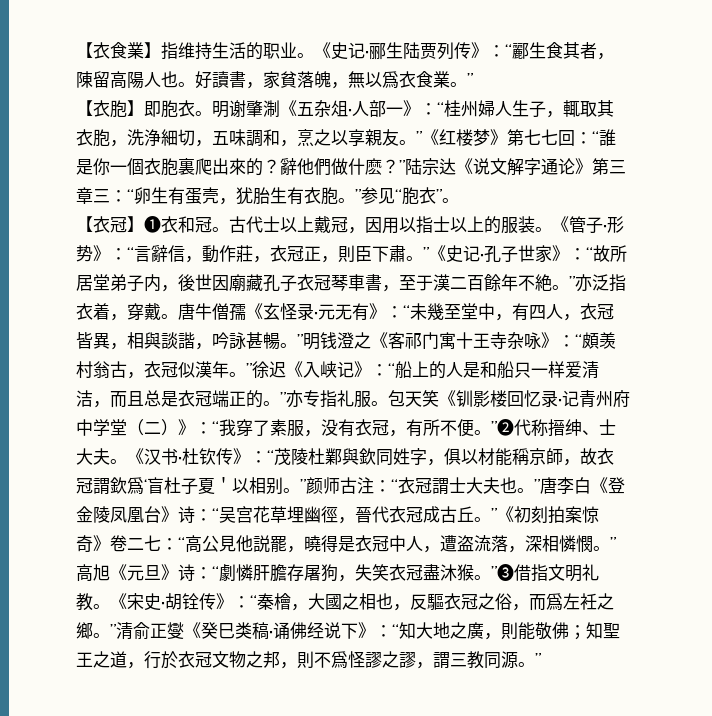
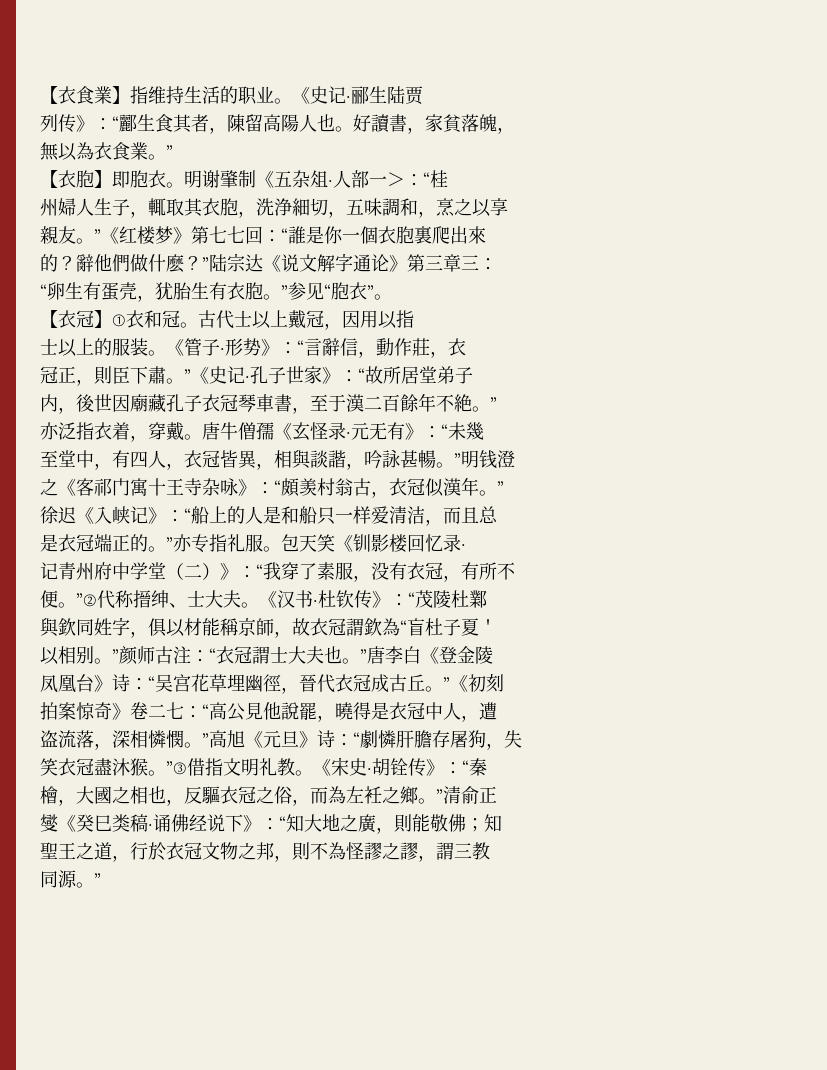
- 《史记·郦生陆贾列传》：“酈生食其者，陳留高陽人也。
+ 《史记·郦生陆贾
+ 列传》：“酈生食其者，陳留高陽人也。
- 好讀書，家貧落魄，無以爲衣食業。”
+ 好讀書，家貧落魄，
+ 無以為衣食業。”
- 明谢肇淛《五杂俎·人部一》：“桂州婦人生子，輒取其衣胞，洗浄細切，五味調和，烹之以享親友。”《红楼梦》第七七回：“誰是你一個衣胞裏爬出來的？
+ 明谢肇制《五杂俎·人部一＞：“桂
+ 州婦人生子，輒取其衣胞，洗浄細切，五味調和，烹之以享
+ 親友。”《红楼梦》第七七回：“誰是你一個衣胞裏爬出來
+ 的？
- 辭他們做什麽？”陆宗达《说文解字通论》第三章三：“卵生有蛋壳，犹胎生有衣胞。”参见“胞衣”。
+ 辭他們做什麽？”陆宗达《说文解字通论》第三章三：
+ “卵生有蛋壳，犹胎生有衣胞。”参见“胞衣”。
- 【衣冠】❶衣和冠。
+ 【衣冠】①衣和冠。
- 古代士以上戴冠，因用以指士以上的服装。
+ 古代士以上戴冠，因用以指
+ 士以上的服装。
- 《管子·形势》：“言辭信，動作莊，衣冠正，則臣下肅。”《史记·孔子世家》：“故所居堂弟子内，後世因廟藏孔子衣冠琴車書，至于漢二百餘年不絶。”亦泛指衣着，穿戴。
+ 《管子·形势》：“言辭信，動作莊，衣
+ 冠正，則臣下肅。”《史记·孔子世家》：“故所居堂弟子
+ 内，後世因廟藏孔子衣冠琴車書，至于漢二百餘年不絶。”
+ 亦泛指衣着，穿戴。
- 唐牛僧孺《玄怪录·元无有》：“未幾至堂中，有四人，衣冠皆異，相與談諧，吟詠甚暢。”明钱澄之《客祁门寓十王寺杂咏》：“頗羡村翁古，衣冠似漢年。”徐迟《入峡记》：“船上的人是和船只一样爱清洁，而且总是衣冠端正的。”亦专指礼服。
+ 唐牛僧孺《玄怪录·元无有》：“未幾
+ 至堂中，有四人，衣冠皆異，相與談諧，吟詠甚暢。”明钱澄
+ 之《客祁门寓十王寺杂咏》：“頗羡村翁古，衣冠似漢年。”
+ 徐迟《入峡记》：“船上的人是和船只一样爱清洁，而且总
+ 是衣冠端正的。”亦专指礼服。
- 包天笑《钏影楼回忆录·记青州府中学堂（二）》：“我穿了素服，没有衣冠，有所不便。”❷代称搢绅、士大夫。
+ 包天笑《钏影楼回忆录·
+ 记青州府中学堂（二）》：“我穿了素服，没有衣冠，有所不
+ 便。”②代称搢绅、士大夫。
- “茂陵杜鄴與欽同姓字，俱以材能稱京師，故衣冠謂欽爲‘盲杜子夏＇以相别。”颜师古注：
+ “茂陵杜鄴
+ 與欽同姓字，俱以材能稱京師，故衣冠謂欽為“盲杜子夏＇
+ 以相别。”颜师古注：
- “衣冠謂士大夫也。”唐李白《登金陵凤凰台》诗：
+ “衣冠謂士大夫也。”唐李白《登金陵
+ 凤凰台》诗：
- “吴宫花草埋幽徑，晉代衣冠成古丘。”《初刻拍案惊奇》卷二七：
+ “吴宫花草埋幽徑，晉代衣冠成古丘。”《初刻
+ 拍案惊奇》卷二七：
- “高公見他説罷，曉得是衣冠中人，遭盗流落，深相憐憫。”高旭《元旦》诗：
+ “高公見他說罷，曉得是衣冠中人，遭
+ 盗流落，深相憐憫。”高旭《元旦》诗：
- “劇憐肝膽存屠狗，失笑衣冠盡沐猴。”❸借指文明礼教。
+ “劇憐肝膽存屠狗，失
+ 笑衣冠盡沐猴。”③借指文明礼教。
- 《宋史·胡铨传》：“秦檜，大國之相也，反驅衣冠之俗，而爲左衽之鄉。”清俞正燮《癸巳类稿·诵佛经说下》：“知大地之廣，則能敬佛；知聖王之道，行於衣冠文物之邦，則不爲怪謬之謬，謂三教同源。”
+ 《宋史·胡铨传》：“秦
+ 檜，大國之相也，反驅衣冠之俗，而為左衽之鄉。”清俞正
+ 燮《癸巳类稿·诵佛经说下》：“知大地之廣，則能敬佛；知
+ 聖王之道，行於衣冠文物之邦，則不為怪謬之謬，謂三教
+ 同源。”

